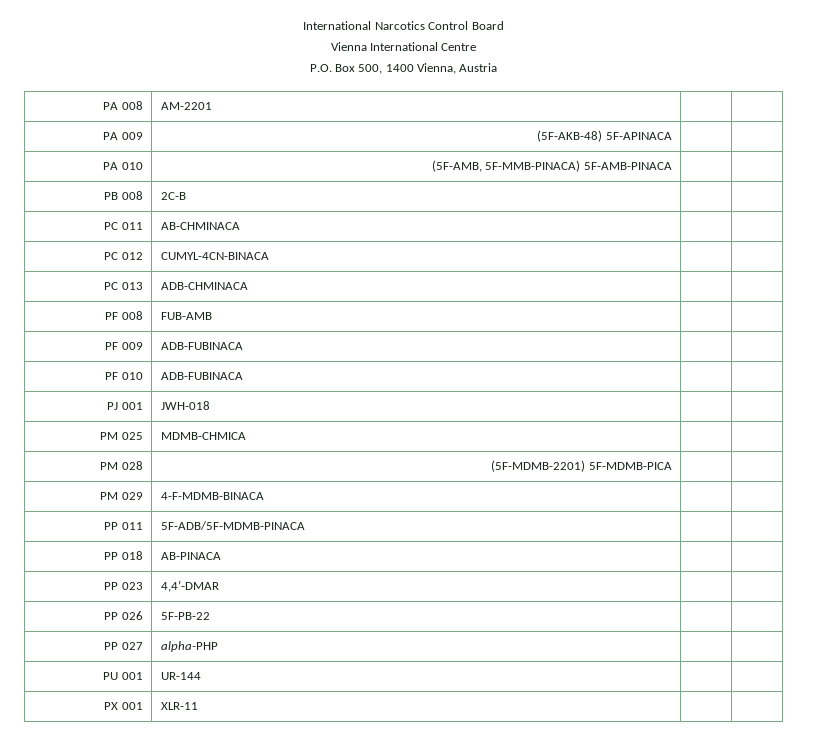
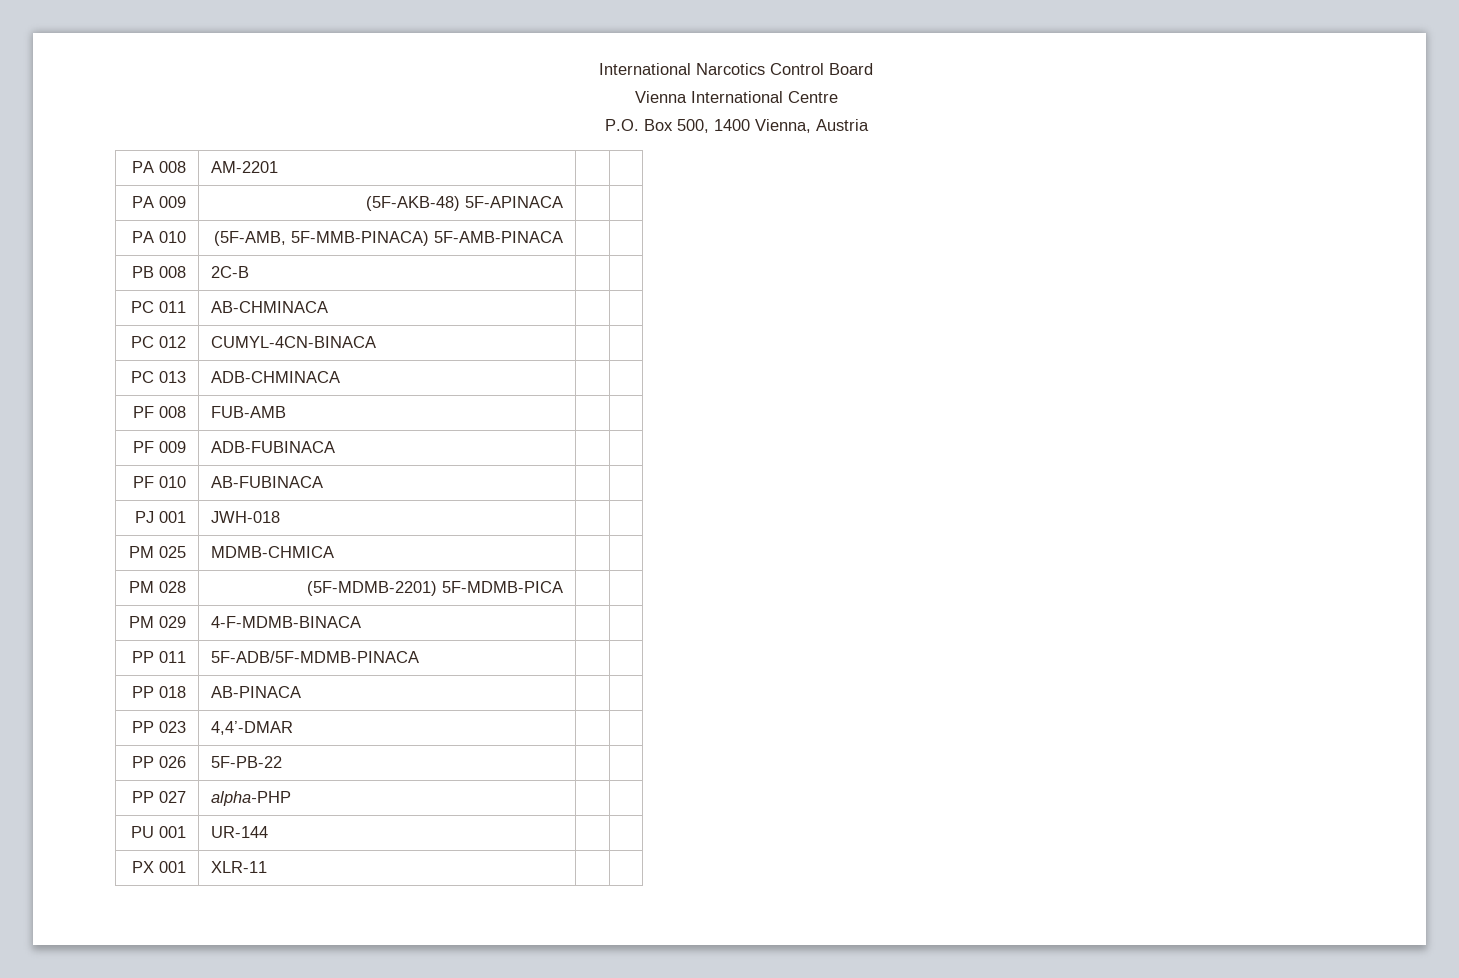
- PF 010 | ADB-FUBINACA | |
+ PF 010 | AB-FUBINACA | |

